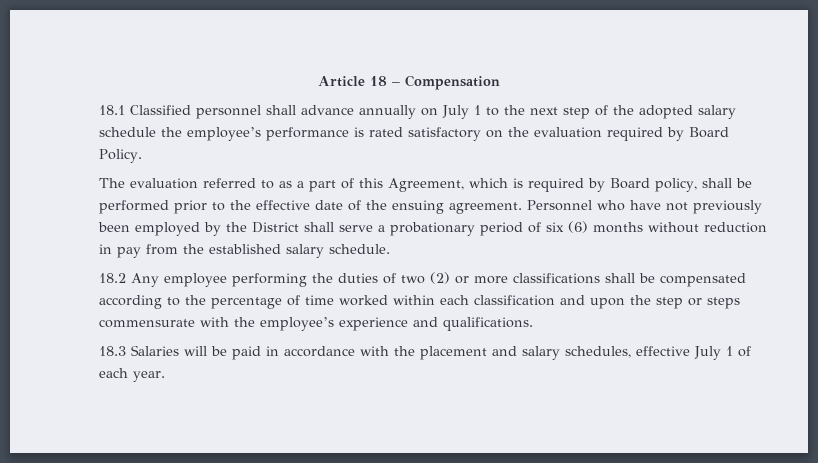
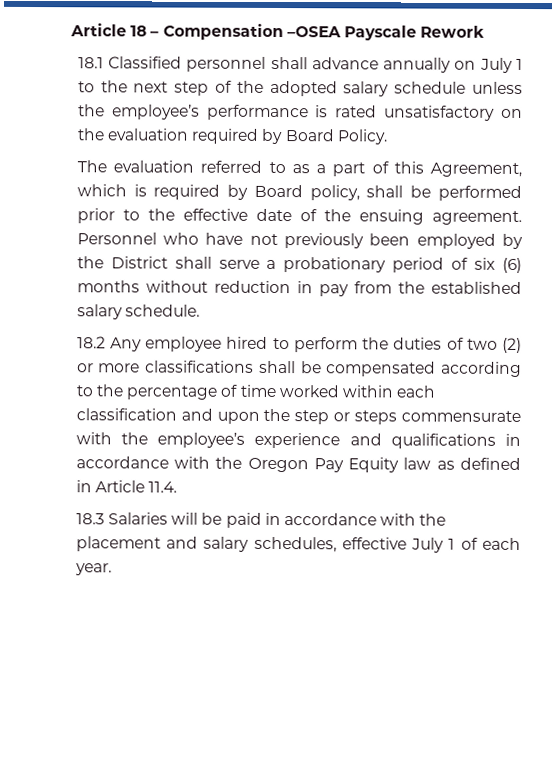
- Article 18 – Compensation
+ Article 18 – Compensation –OSEA Payscale Rework
- 18.1 Classified personnel shall advance annually on July 1 to the next step of the adopted salary schedule the employee’s performance is rated satisfactory on the evaluation required by Board Policy.
+ 18.1 Classified personnel shall advance annually on July 1 to the next step of the adopted salary schedule unless the employee’s performance is rated unsatisfactory on the evaluation required by Board Policy.
- 18.2 Any employee performing the duties of two (2) or more classifications shall be compensated according to the percentage of time worked within each classification and upon the step or steps commensurate with the employee’s experience and qualifications.
+ 18.2 Any employee hired to perform the duties of two (2) or more classifications shall be compensated according to the percentage of time worked within each classification and upon the step or steps commensurate with the employee’s experience and qualifications in accordance with the Oregon Pay Equity law as defined in Article 11.4.

